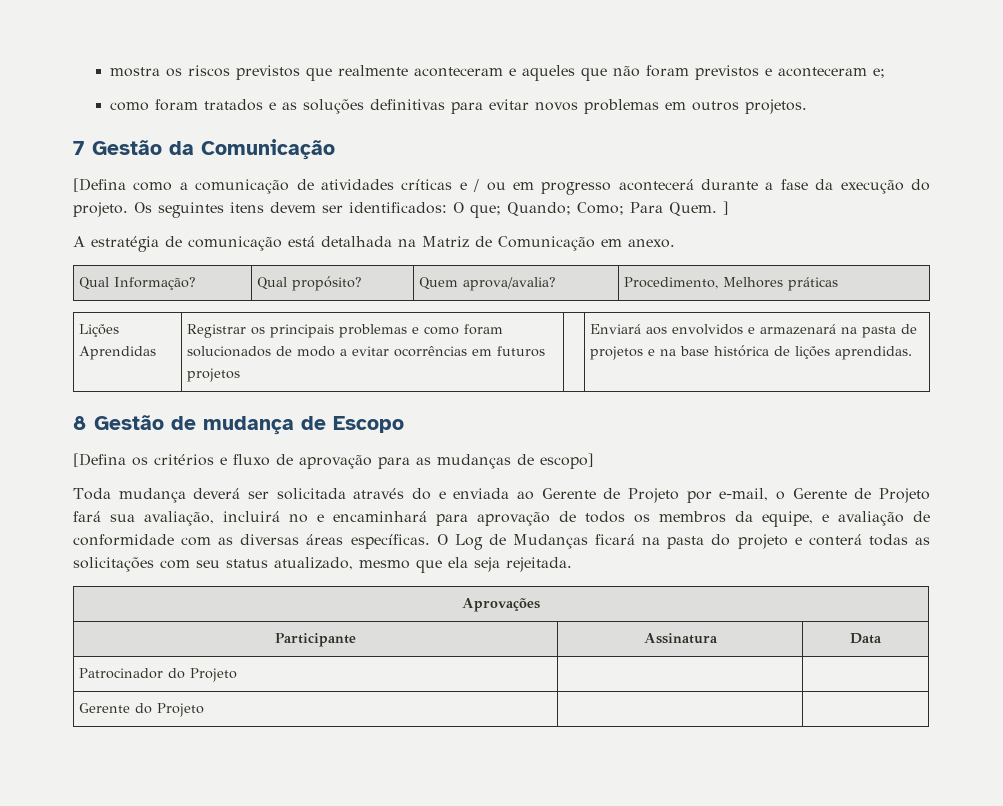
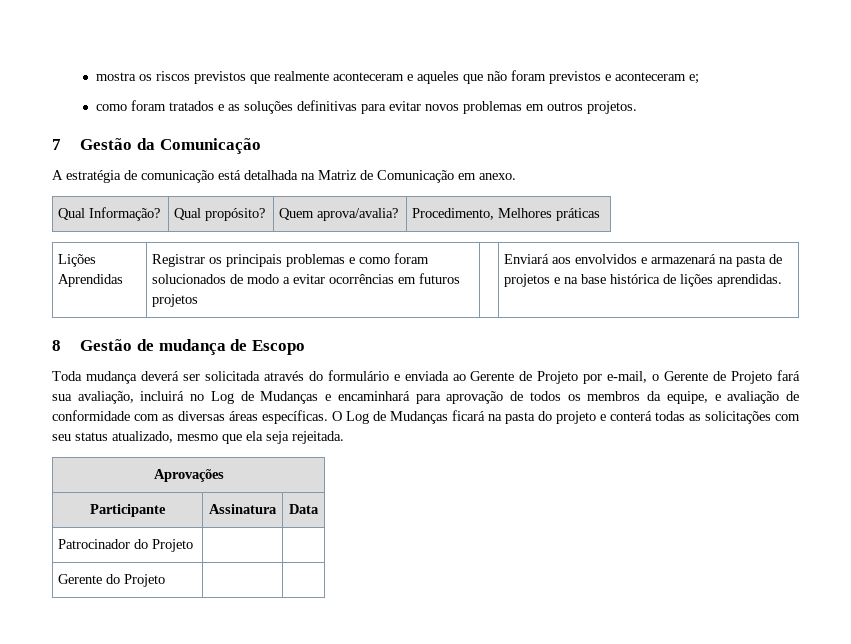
- [Defina como a comunicação de atividades críticas e / ou em progresso acontecerá durante a fase da execução do projeto. Os seguintes itens devem ser identificados: O que; Quando; Como; Para Quem. ]
- [Defina os critérios e fluxo de aprovação para as mudanças de escopo]
- Toda mudança deverá ser solicitada através do e enviada ao Gerente de Projeto por e-mail, o Gerente de Projeto fará sua avaliação, incluirá no e encaminhará para aprovação de todos os membros da equipe, e avaliação de conformidade com as diversas áreas específicas.
+ Toda mudança deverá ser solicitada através do formulário e enviada ao Gerente de Projeto por e-mail, o Gerente de Projeto fará sua avaliação, incluirá no Log de Mudanças e encaminhará para aprovação de todos os membros da equipe, e avaliação de conformidade com as diversas áreas específicas.

